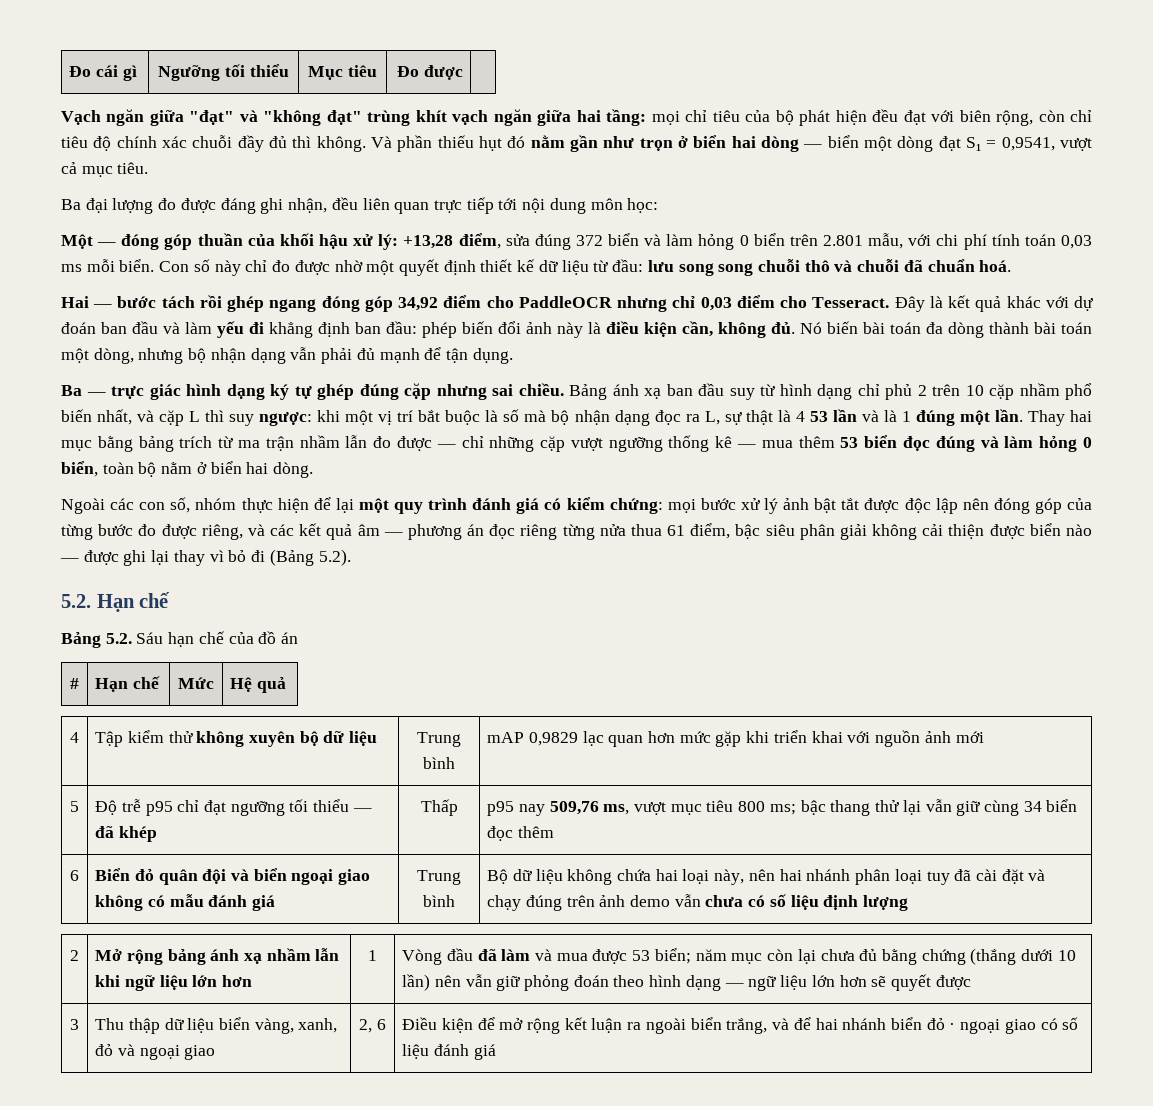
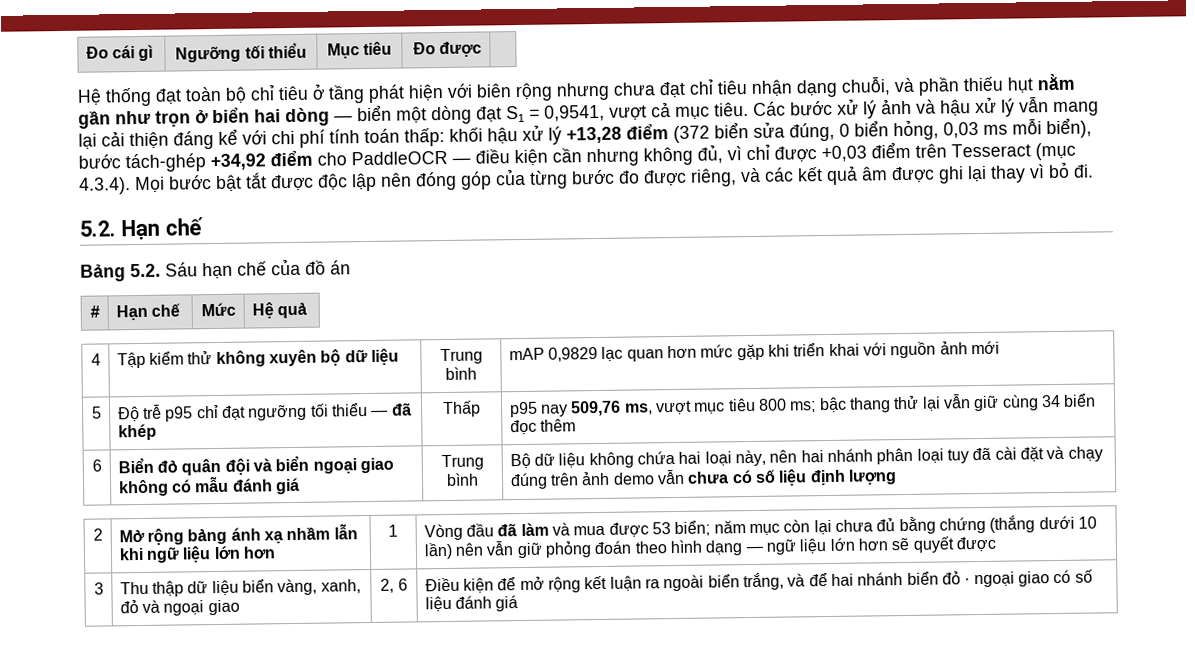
- Vạch ngăn giữa "đạt" và "không đạt" trùng khít vạch ngăn giữa hai tầng: mọi chỉ tiêu của bộ phát hiện đều đạt với biên rộng, còn chỉ tiêu độ chính xác chuỗi đầy đủ thì không. Và phần thiếu hụt đó nằm gần như trọn ở biển hai dòng — biển một dòng đạt S₁ = 0,9541, vượt cả mục tiêu.
- Ba đại lượng đo được đáng ghi nhận, đều liên quan trực tiếp tới nội dung môn học:
- Một — đóng góp thuần của khối hậu xử lý: +13,28 điểm, sửa đúng 372 biển và làm hỏng 0 biển trên 2.801 mẫu, với chi phí tính toán 0,03 ms mỗi biển. Con số này chỉ đo được nhờ một quyết định thiết kế dữ liệu từ đầu: lưu song song chuỗi thô và chuỗi đã chuẩn hoá.
- Hai — bước tách rồi ghép ngang đóng góp 34,92 điểm cho PaddleOCR nhưng chỉ 0,03 điểm cho Tesseract. Đây là kết quả khác với dự đoán ban đầu và làm yếu đi khẳng định ban đầu: phép biến đổi ảnh này là điều kiện cần, không đủ. Nó biến bài toán đa dòng thành bài toán một dòng, nhưng bộ nhận dạng vẫn phải đủ mạnh để tận dụng.
- Ba — trực giác hình dạng ký tự ghép đúng cặp nhưng sai chiều. Bảng ánh xạ ban đầu suy từ hình dạng chỉ phủ 2 trên 10 cặp nhầm phổ biến nhất, và cặp L thì suy ngược: khi một vị trí bắt buộc là số mà bộ nhận dạng đọc ra L, sự thật là 4 53 lần và là 1 đúng một lần. Thay hai mục bằng bảng trích từ ma trận nhầm lẫn đo được — chỉ những cặp vượt ngưỡng thống kê — mua thêm 53 biển đọc đúng và làm hỏng 0 biển, toàn bộ nằm ở biển hai dòng.
- Ngoài các con số, nhóm thực hiện để lại một quy trình đánh giá có kiểm chứng: mọi bước xử lý ảnh bật tắt được độc lập nên đóng góp của từng bước đo được riêng, và các kết quả âm — phương án đọc riêng từng nửa thua 61 điểm, bậc siêu phân giải không cải thiện được biển nào — được ghi lại thay vì bỏ đi (Bảng 5.2).
+ Hệ thống đạt toàn bộ chỉ tiêu ở tầng phát hiện với biên rộng nhưng chưa đạt chỉ tiêu nhận dạng chuỗi, và phần thiếu hụt nằm gần như trọn ở biển hai dòng — biển một dòng đạt S₁ = 0,9541, vượt cả mục tiêu. Các bước xử lý ảnh và hậu xử lý vẫn mang lại cải thiện đáng kể với chi phí tính toán thấp: khối hậu xử lý +13,28 điểm (372 biển sửa đúng, 0 biển hỏng, 0,03 ms mỗi biển), bước tách-ghép +34,92 điểm cho PaddleOCR — điều kiện cần nhưng không đủ, vì chỉ được +0,03 điểm trên Tesseract (mục 4.3.4). Mọi bước bật tắt được độc lập nên đóng góp của từng bước đo được riêng, và các kết quả âm được ghi lại thay vì bỏ đi.

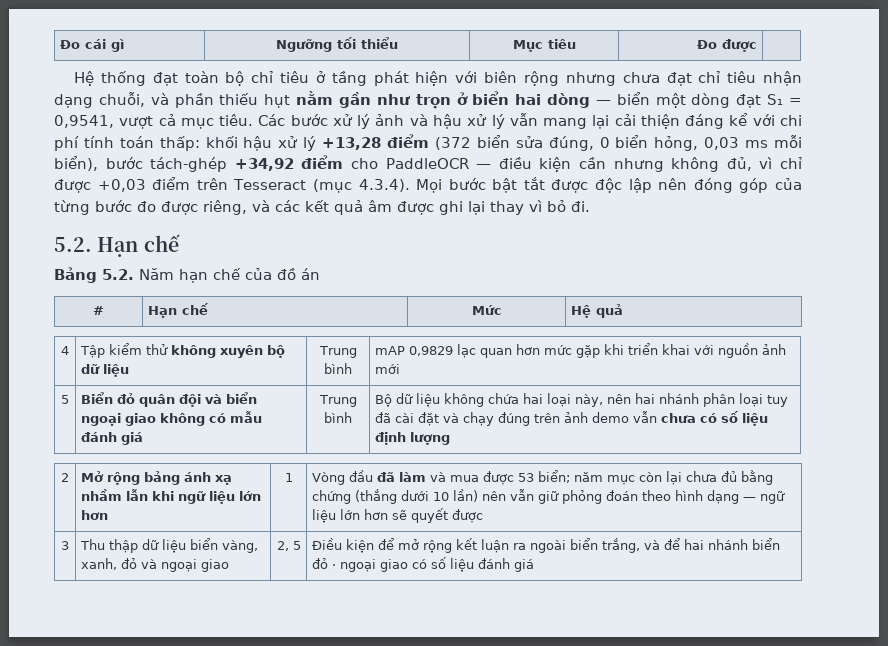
- Bảng 5.2. Sáu hạn chế của đồ án
+ Bảng 5.2. Năm hạn chế của đồ án
- Độ trễ p95 chỉ đạt ngưỡng tối thiểu — đã khép | Thấp | p95 nay 509,76 ms, vượt mục tiêu 800 ms; bậc thang thử lại vẫn giữ cùng 34 biển đọc thêm
- 6
- 3 | Thu thập dữ liệu biển vàng, xanh, đỏ và ngoại giao | 2, 6 | Điều kiện để mở rộng kết luận ra ngoài biển trắng, và để hai nhánh biển đỏ · ngoại giao có số liệu đánh giá
+ 3 | Thu thập dữ liệu biển vàng, xanh, đỏ và ngoại giao | 2, 5 | Điều kiện để mở rộng kết luận ra ngoài biển trắng, và để hai nhánh biển đỏ · ngoại giao có số liệu đánh giá

